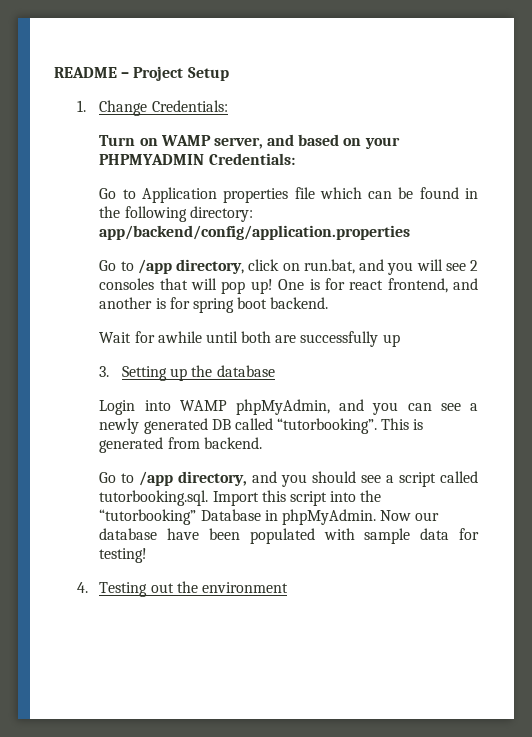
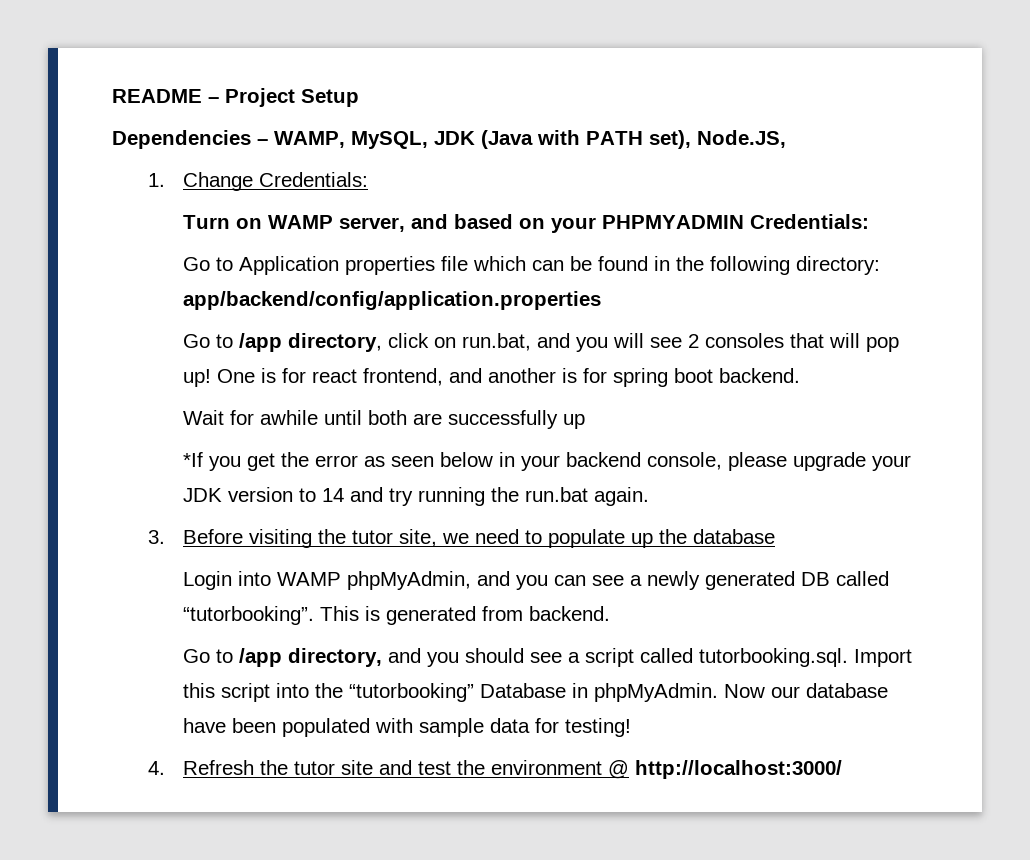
+ Dependencies – WAMP, MySQL, JDK (Java with PATH set), Node.JS,
- 3. Setting up the database
+ *If you get the error as seen below in your backend console, please upgrade your JDK version to 14 and try running the run.bat again.
+ 3. Before visiting the tutor site, we need to populate up the database
- 4. Testing out the environment
+ 4. Refresh the tutor site and test the environment @ http://localhost:3000/

